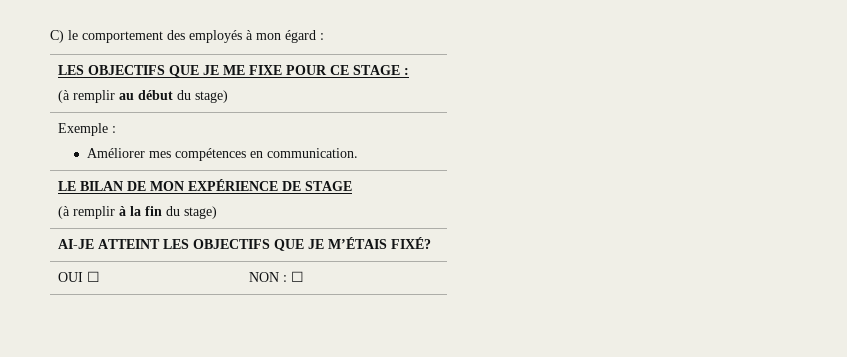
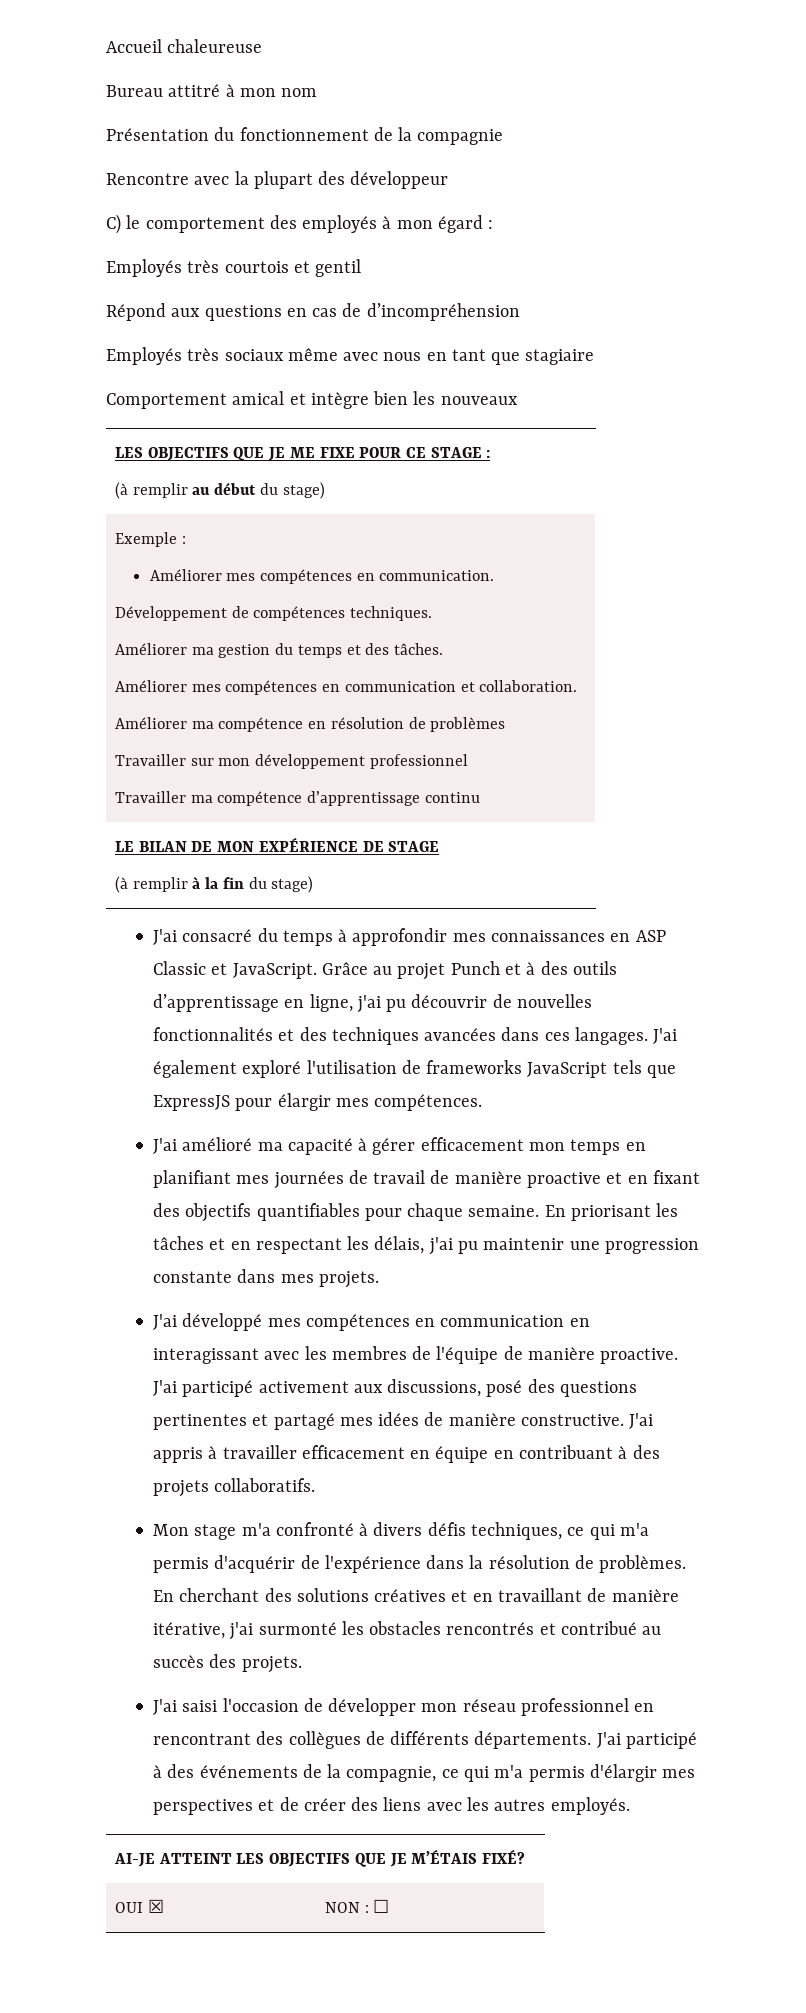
+ Accueil chaleureuse
+ Bureau attitré à mon nom
+ Présentation du fonctionnement de la compagnie
+ Rencontre avec la plupart des développeur
+ Employés très courtois et gentil
+ Répond aux questions en cas de d’incompréhension
+ Employés très sociaux même avec nous en tant que stagiaire
+ Comportement amical et intègre bien les nouveaux
+ Développement de compétences techniques.
+ Améliorer ma gestion du temps et des tâches.
+ Améliorer mes compétences en communication et collaboration.
+ Améliorer ma compétence en résolution de problèmes
+ Travailler sur mon développement professionnel
+ Travailler ma compétence d’apprentissage continu
+ J'ai consacré du temps à approfondir mes connaissances en ASP Classic et JavaScript. Grâce au projet Punch et à des outils d’apprentissage en ligne, j'ai pu découvrir de nouvelles fonctionnalités et des techniques avancées dans ces langages. J'ai également exploré l'utilisation de frameworks JavaScript tels que ExpressJS pour élargir mes compétences.
+ J'ai amélioré ma capacité à gérer efficacement mon temps en planifiant mes journées de travail de manière proactive et en fixant des objectifs quantifiables pour chaque semaine. En priorisant les tâches et en respectant les délais, j'ai pu maintenir une progression constante dans mes projets.
+ J'ai développé mes compétences en communication en interagissant avec les membres de l'équipe de manière proactive. J'ai participé activement aux discussions, posé des questions pertinentes et partagé mes idées de manière constructive. J'ai appris à travailler efficacement en équipe en contribuant à des projets collaboratifs.
+ Mon stage m'a confronté à divers défis techniques, ce qui m'a permis d'acquérir de l'expérience dans la résolution de problèmes. En cherchant des solutions créatives et en travaillant de manière itérative, j'ai surmonté les obstacles rencontrés et contribué au succès des projets.
+ J'ai saisi l'occasion de développer mon réseau professionnel en rencontrant des collègues de différents départements. J'ai participé à des événements de la compagnie, ce qui m'a permis d'élargir mes perspectives et de créer des liens avec les autres employés.
- OUI ☐ | NON : ☐
+ OUI ☒ | NON : ☐

